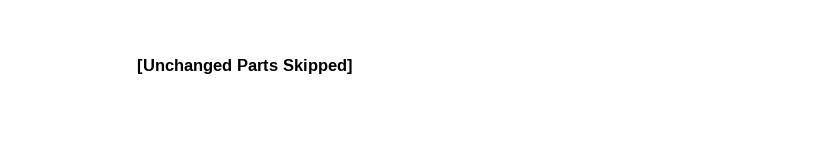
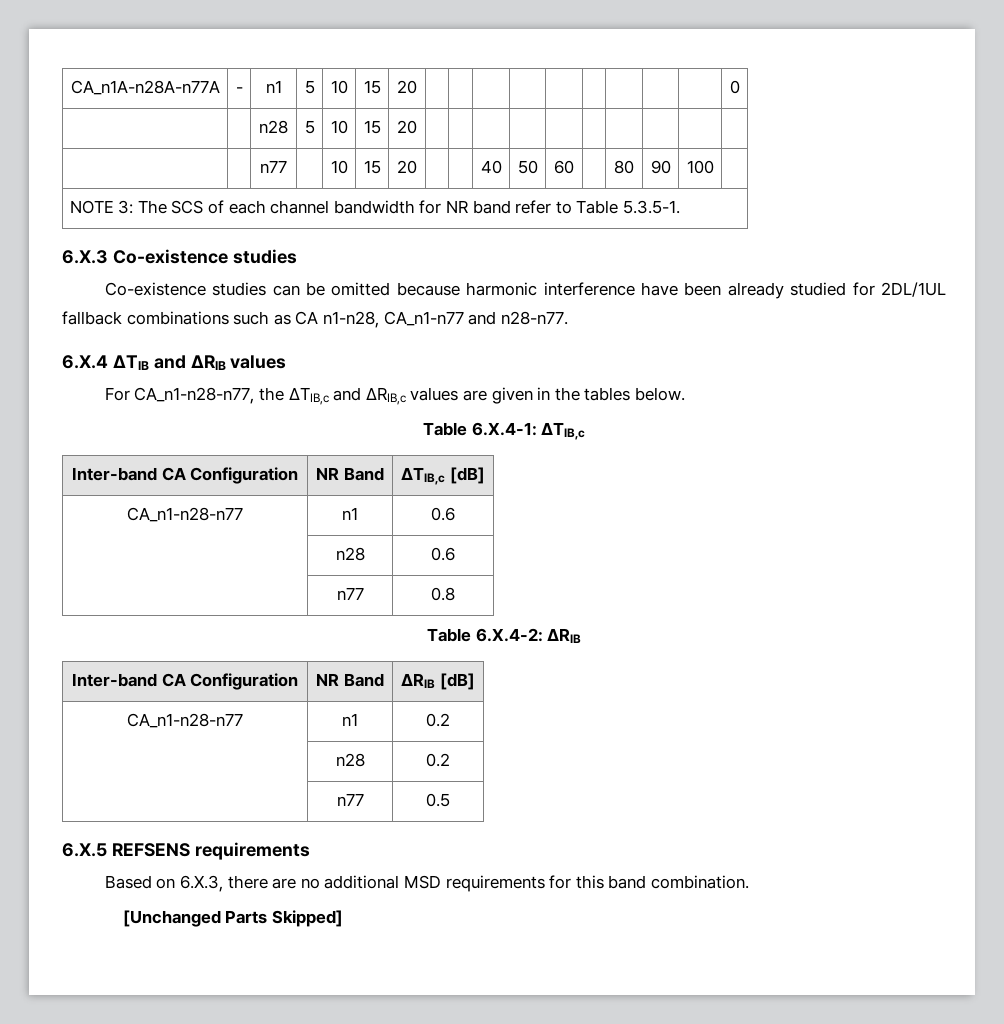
+ CA_n1A-n28A-n77A | - | n1 | 5 | 10 | 15 | 20 | | | | | | | | | | 0
+ | | n28 | 5 | 10 | 15 | 20 | | | | | | | | | |
+ | | n77 | | 10 | 15 | 20 | | | 40 | 50 | 60 | | 80 | 90 | 100 |
+ NOTE 3: The SCS of each channel bandwidth for NR band refer to Table 5.3.5-1.
+ 6.X.3 Co-existence studies
+ Co-existence studies can be omitted because harmonic interference have been already studied for 2DL/1UL fallback combinations such as CA n1-n28, CA_n1-n77 and n28-n77.
+ 6.X.4 ∆TIB and ∆RIB values
+ For CA_n1-n28-n77, the ΔTIB,c and ΔRIB,c values are given in the tables below.
+ Table 6.X.4-1: ΔTIB,c
+ Inter-band CA Configuration | NR Band | ΔTIB,c [dB]
+ CA_n1-n28-n77 | n1 | 0.6
+ | n28 | 0.6
+ | n77 | 0.8
+ Table 6.X.4-2: ΔRIB
+ Inter-band CA Configuration | NR Band | ΔRIB [dB]
+ CA_n1-n28-n77 | n1 | 0.2
+ | n28 | 0.2
+ | n77 | 0.5
+ 6.X.5 REFSENS requirements
+ Based on 6.X.3, there are no additional MSD requirements for this band combination.

